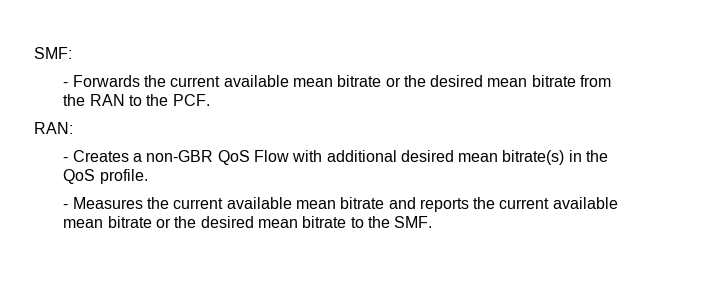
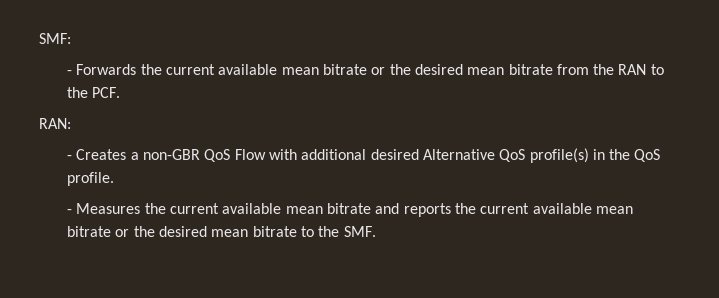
- - Creates a non-GBR QoS Flow with additional desired mean bitrate(s) in the QoS profile.
+ - Creates a non-GBR QoS Flow with additional desired Alternative QoS profile(s) in the QoS profile.

